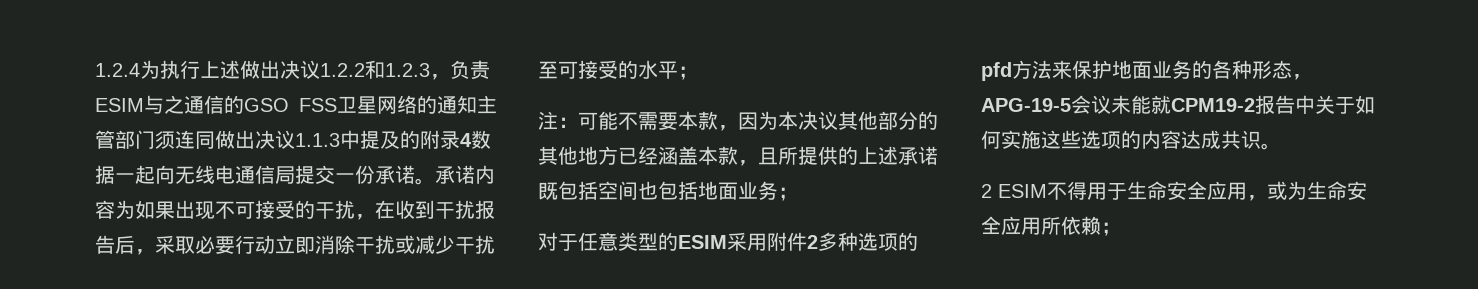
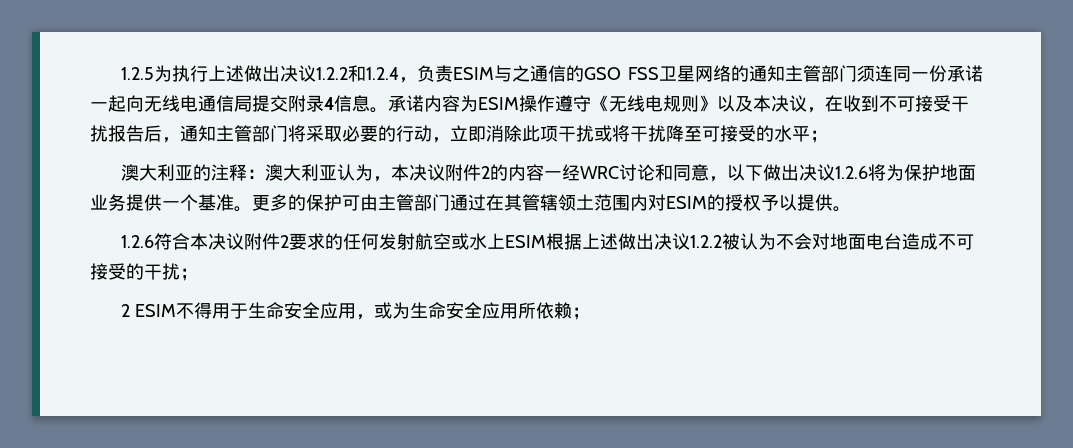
- 1.2.4为执行上述做出决议1.2.2和1.2.3，负责ESIM与之通信的GSO FSS卫星网络的通知主管部门须连同做出决议1.1.3中提及的附录4数据一起向无线电通信局提交一份承诺。承诺内容为如果出现不可接受的干扰，在收到干扰报告后，采取必要行动立即消除干扰或减少干扰至可接受的水平；
- 注：可能不需要本款，因为本决议其他部分的其他地方已经涵盖本款，且所提供的上述承诺既包括空间也包括地面业务；
- 对于任意类型的ESIM采用附件2多种选项的pfd方法来保护地面业务的各种形态，APG-19-5会议未能就CPM19-2报告中关于如何实施这些选项的内容达成共识。
+ 1.2.5为执行上述做出决议1.2.2和1.2.4，负责ESIM与之通信的GSO FSS卫星网络的通知主管部门须连同一份承诺一起向无线电通信局提交附录4信息。承诺内容为ESIM操作遵守《无线电规则》以及本决议，在收到不可接受干扰报告后，通知主管部门将采取必要的行动，立即消除此项干扰或将干扰降至可接受的水平；
+ 澳大利亚的注释：澳大利亚认为，本决议附件2的内容一经WRC讨论和同意，以下做出决议1.2.6将为保护地面业务提供一个基准。更多的保护可由主管部门通过在其管辖领土范围内对ESIM的授权予以提供。
+ 1.2.6符合本决议附件2要求的任何发射航空或水上ESIM根据上述做出决议1.2.2被认为不会对地面电台造成不可接受的干扰；

